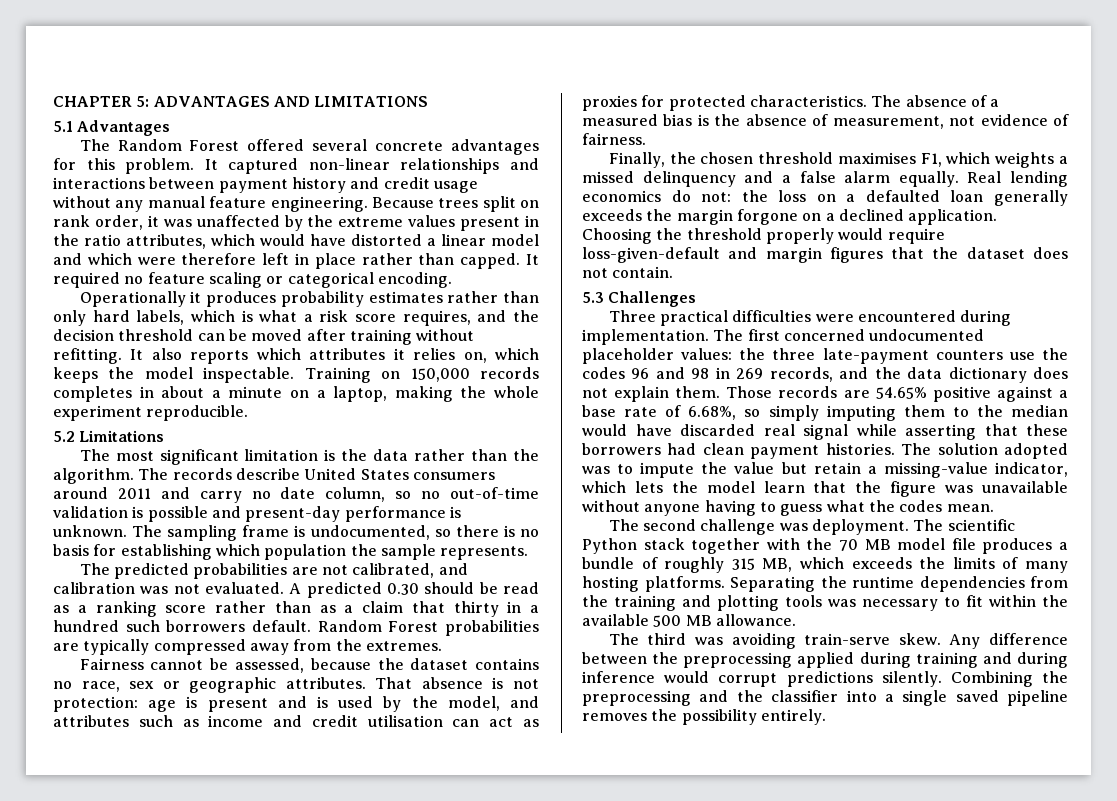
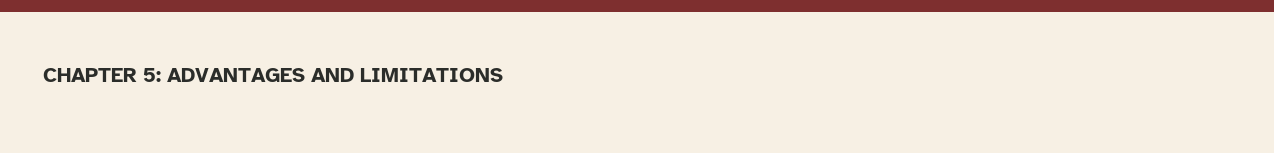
- 5.1 Advantages
- The Random Forest offered several concrete advantages for this problem. It captured non-linear relationships and interactions between payment history and credit usage without any manual feature engineering. Because trees split on rank order, it was unaffected by the extreme values present in the ratio attributes, which would have distorted a linear model and which were therefore left in place rather than capped. It required no feature scaling or categorical encoding.
- Operationally it produces probability estimates rather than only hard labels, which is what a risk score requires, and the decision threshold can be moved after training without refitting. It also reports which attributes it relies on, which keeps the model inspectable. Training on 150,000 records completes in about a minute on a laptop, making the whole experiment reproducible.
- 5.2 Limitations
- The most significant limitation is the data rather than the algorithm. The records describe United States consumers around 2011 and carry no date column, so no out-of-time validation is possible and present-day performance is unknown. The sampling frame is undocumented, so there is no basis for establishing which population the sample represents.
- The predicted probabilities are not calibrated, and calibration was not evaluated. A predicted 0.30 should be read as a ranking score rather than as a claim that thirty in a hundred such borrowers default. Random Forest probabilities are typically compressed away from the extremes.
- Fairness cannot be assessed, because the dataset contains no race, sex or geographic attributes. That absence is not protection: age is present and is used by the model, and attributes such as income and credit utilisation can act as proxies for protected characteristics. The absence of a measured bias is the absence of measurement, not evidence of fairness.
- Finally, the chosen threshold maximises F1, which weights a missed delinquency and a false alarm equally. Real lending economics do not: the loss on a defaulted loan generally exceeds the margin forgone on a declined application. Choosing the threshold properly would require loss-given-default and margin figures that the dataset does not contain.
- 5.3 Challenges
- Three practical difficulties were encountered during implementation. The first concerned undocumented placeholder values: the three late-payment counters use the codes 96 and 98 in 269 records, and the data dictionary does not explain them. Those records are 54.65% positive against a base rate of 6.68%, so simply imputing them to the median would have discarded real signal while asserting that these borrowers had clean payment histories. The solution adopted was to impute the value but retain a missing-value indicator, which lets the model learn that the figure was unavailable without anyone having to guess what the codes mean.
- The second challenge was deployment. The scientific Python stack together with the 70 MB model file produces a bundle of roughly 315 MB, which exceeds the limits of many hosting platforms. Separating the runtime dependencies from the training and plotting tools was necessary to fit within the available 500 MB allowance.
- The third was avoiding train-serve skew. Any difference between the preprocessing applied during training and during inference would corrupt predictions silently. Combining the preprocessing and the classifier into a single saved pipeline removes the possibility entirely.

